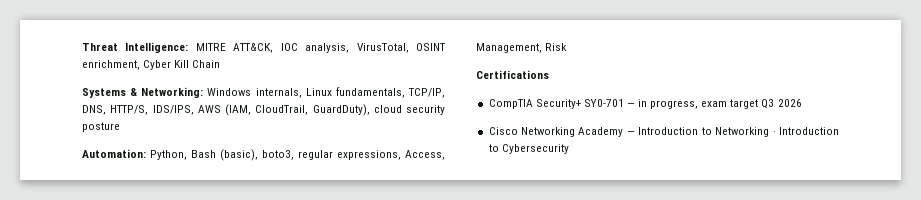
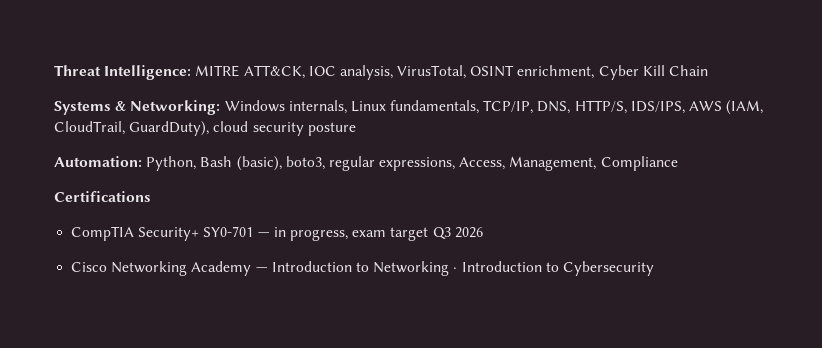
- Automation: Python, Bash (basic), boto3, regular expressions, Access, Management, Risk
+ Automation: Python, Bash (basic), boto3, regular expressions, Access, Management, Compliance

